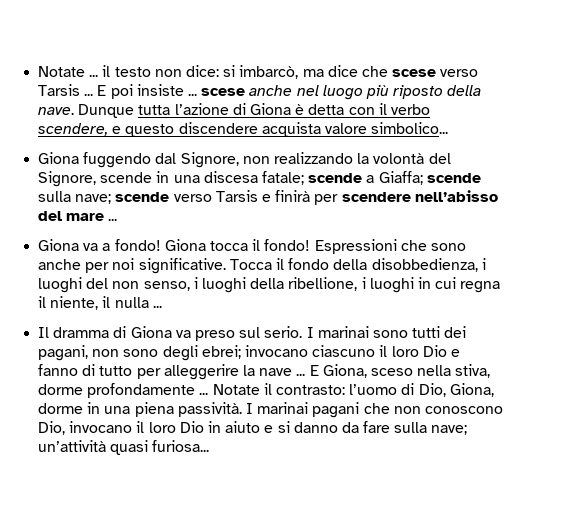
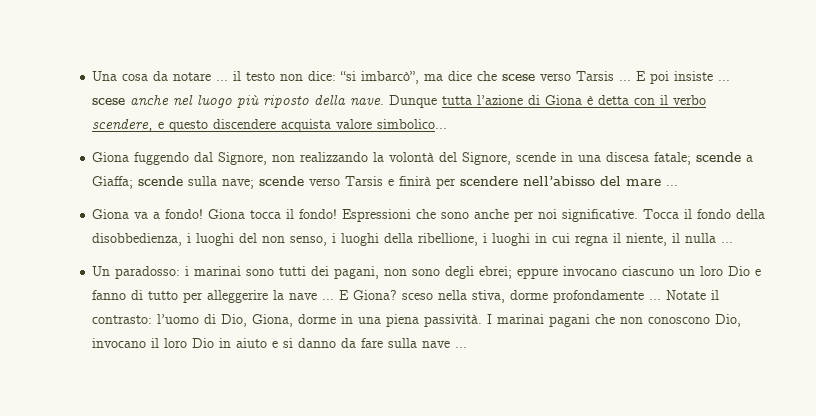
- Notate ... il testo non dice: si imbarcò, ma dice che scese verso Tarsis ...
+ Una cosa da notare ... il testo non dice: “si imbarcò”, ma dice che scese verso Tarsis ...
- Il dramma di Giona va preso sul serio. I marinai sono tutti dei pagani, non sono degli ebrei; invocano ciascuno il loro Dio e fanno di tutto per alleggerire la nave ...
+ Un paradosso: i marinai sono tutti dei pagani, non sono degli ebrei; eppure invocano ciascuno un loro Dio e fanno di tutto per alleggerire la nave ...
- E Giona, sceso nella stiva, dorme profondamente ...
+ E Giona? sceso nella stiva, dorme profondamente ...
- I marinai pagani che non conoscono Dio, invocano il loro Dio in aiuto e si danno da fare sulla nave; un’attività quasi furiosa...
+ I marinai pagani che non conoscono Dio, invocano il loro Dio in aiuto e si danno da fare sulla nave ...

